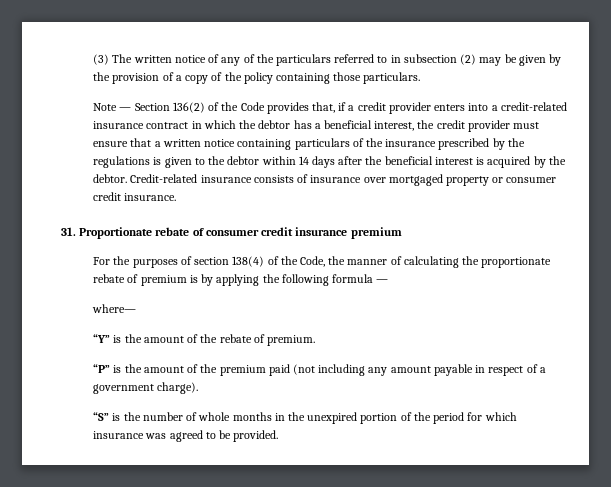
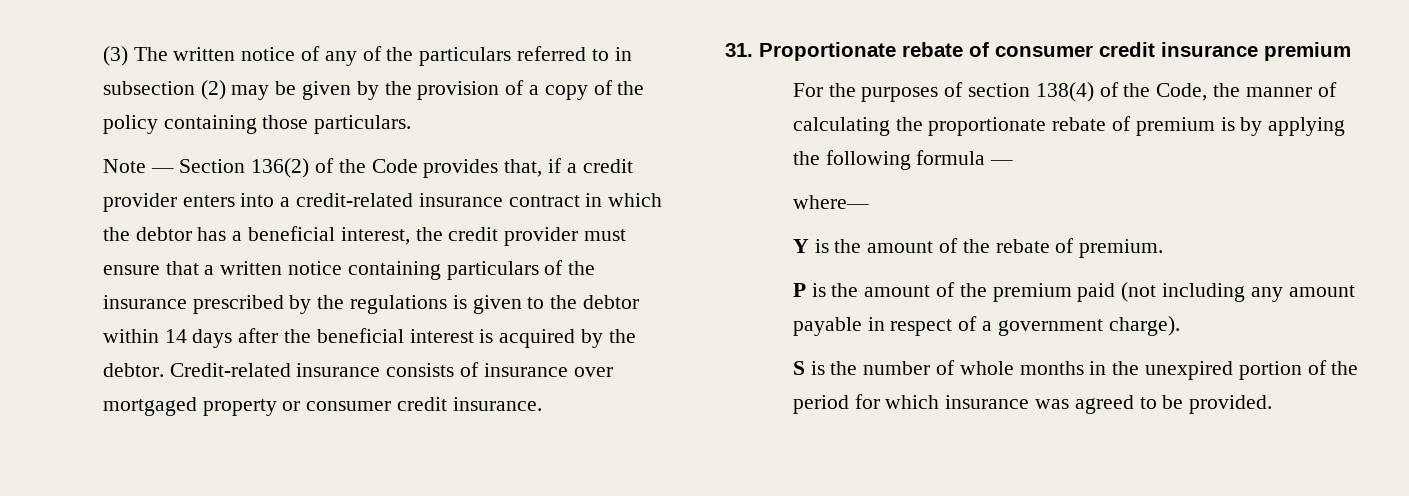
- “Y” is the amount of the rebate of premium.
+ Y is the amount of the rebate of premium.
- “P” is the amount of the premium paid (not including any amount payable in respect of a government charge).
+ P is the amount of the premium paid (not including any amount payable in respect of a government charge).
- “S” is the number of whole months in the unexpired portion of the period for which insurance was agreed to be provided.
+ S is the number of whole months in the unexpired portion of the period for which insurance was agreed to be provided.

